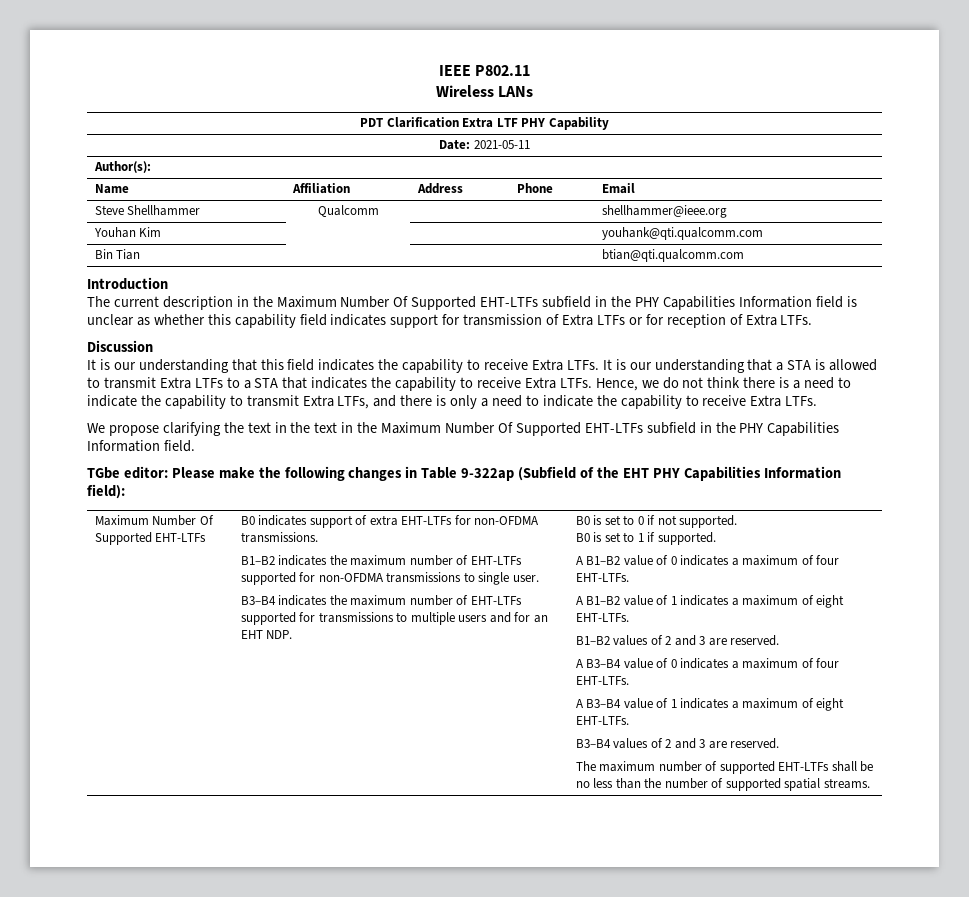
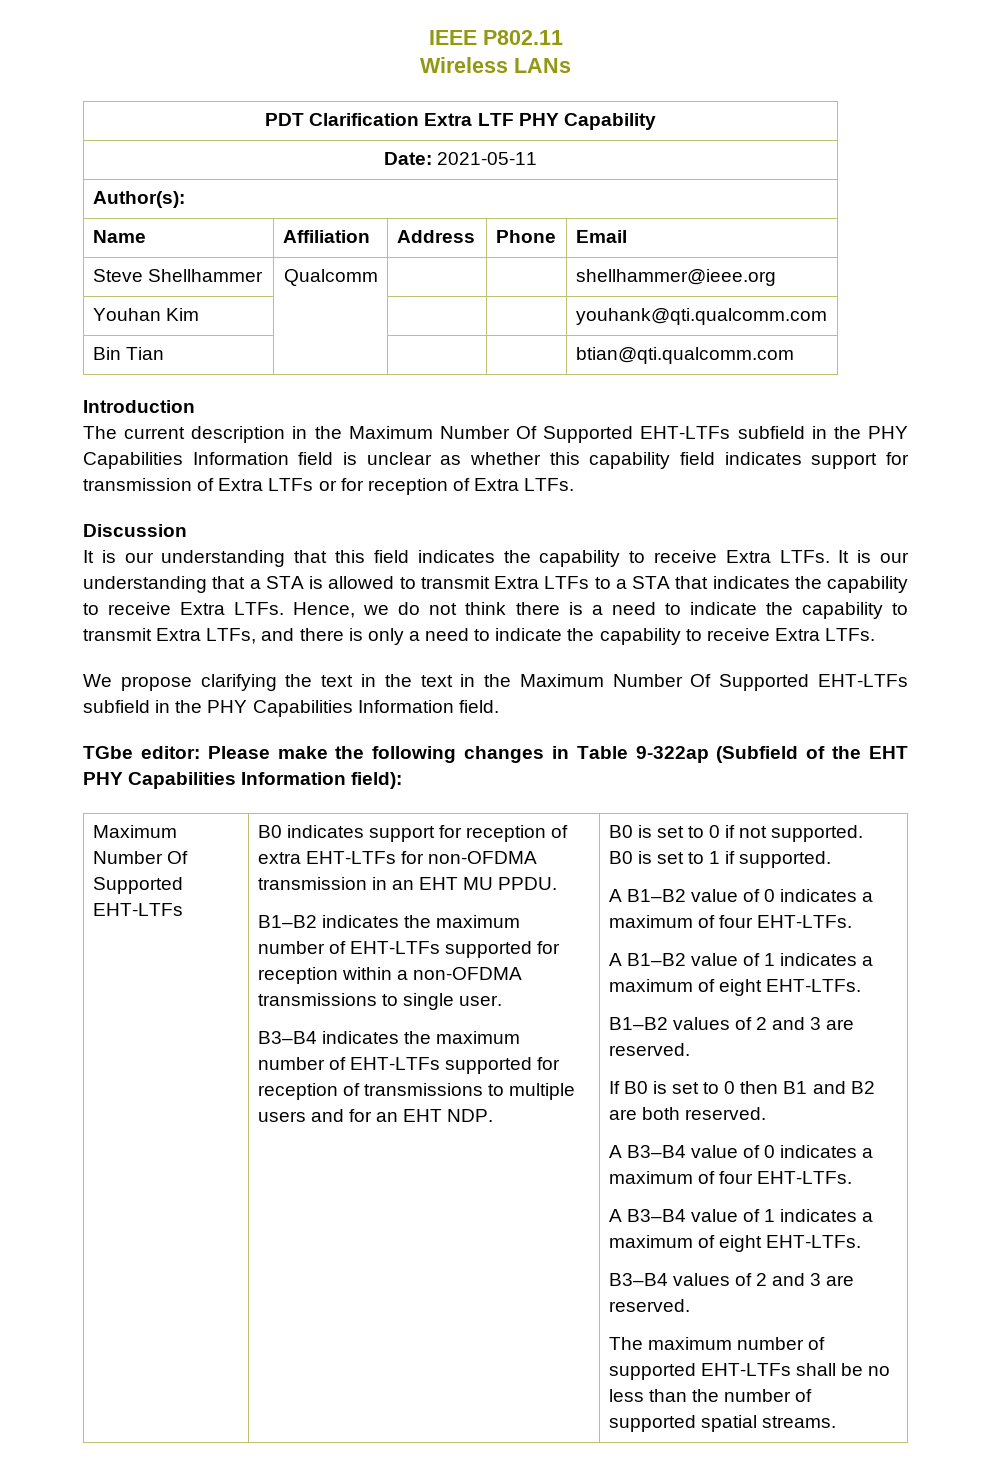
- B0 indicates support of extra EHT-LTFs for non-OFDMA transmissions.
+ B0 indicates support for reception of extra EHT-LTFs for non-OFDMA transmission in an EHT MU PPDU.
- B1–B2 indicates the maximum number of EHT-LTFs supported for non-OFDMA transmissions to single user.
+ B1–B2 indicates the maximum number of EHT-LTFs supported for reception within a non-OFDMA transmissions to single user.
- B3–B4 indicates the maximum number of EHT-LTFs supported for transmissions to multiple users and for an EHT NDP.
+ B3–B4 indicates the maximum number of EHT-LTFs supported for reception of transmissions to multiple users and for an EHT NDP.
+ If B0 is set to 0 then B1 and B2 are both reserved.

